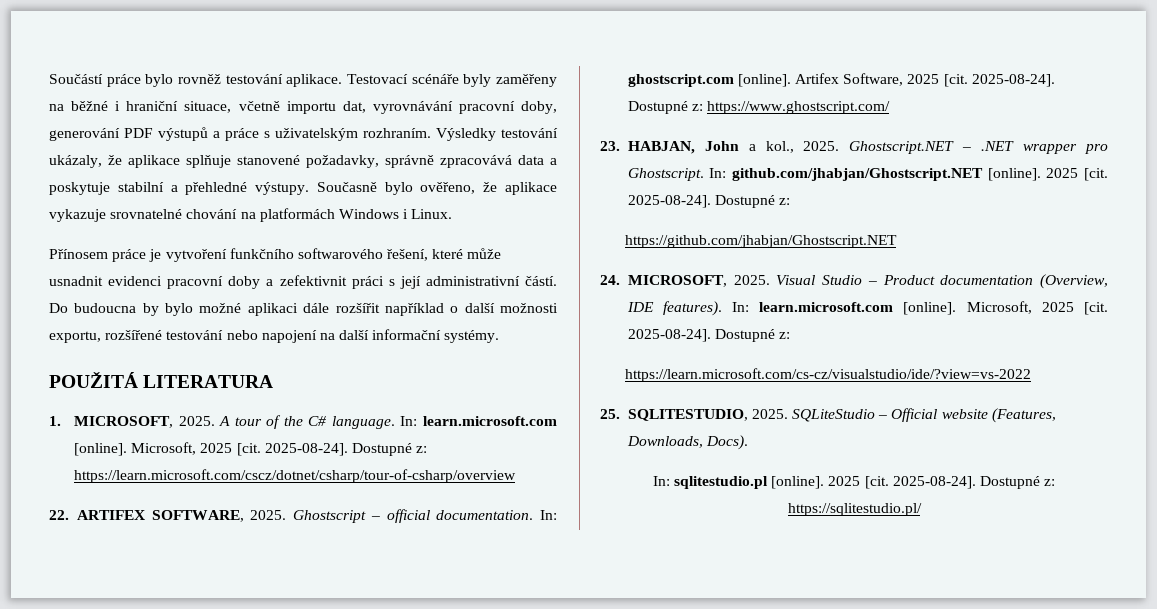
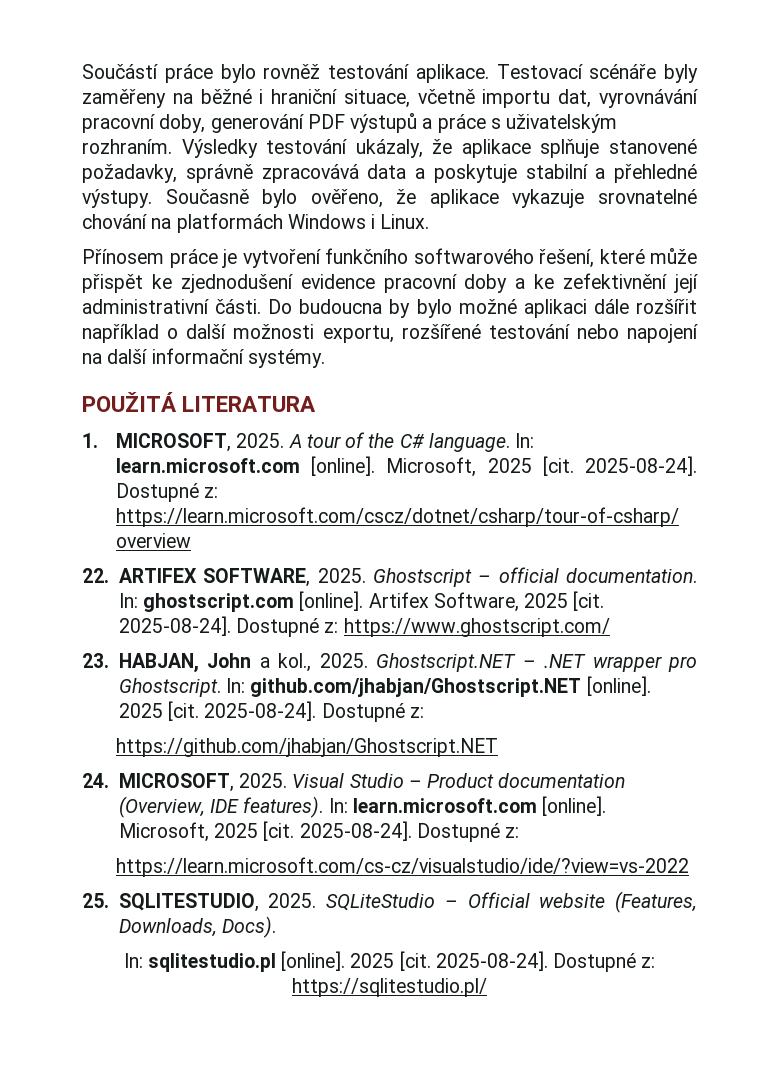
- Přínosem práce je vytvoření funkčního softwarového řešení, které může usnadnit evidenci pracovní doby a zefektivnit práci s její administrativní částí.
+ Přínosem práce je vytvoření funkčního softwarového řešení, které může přispět ke zjednodušení evidence pracovní doby a ke zefektivnění její administrativní části.

